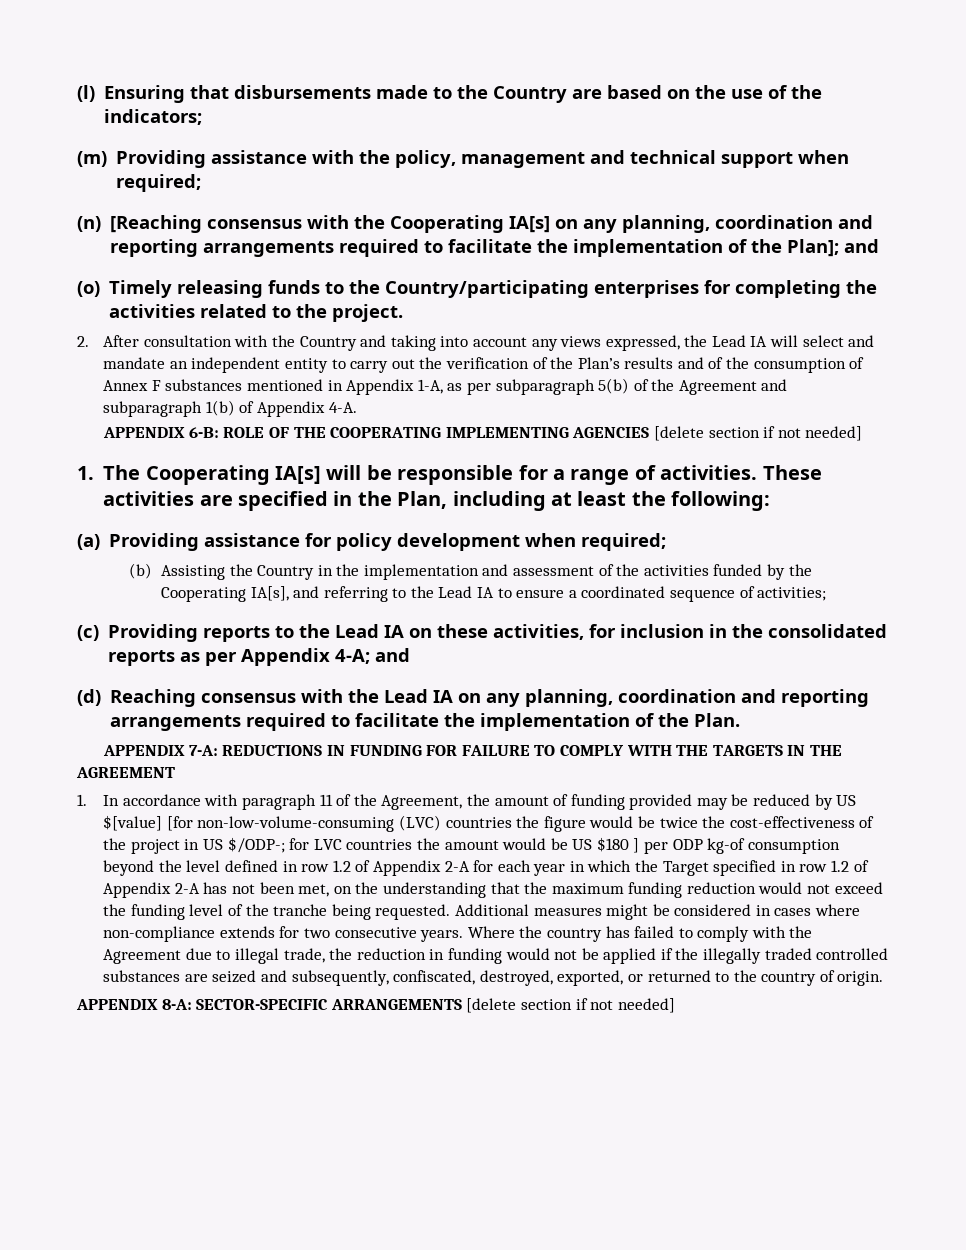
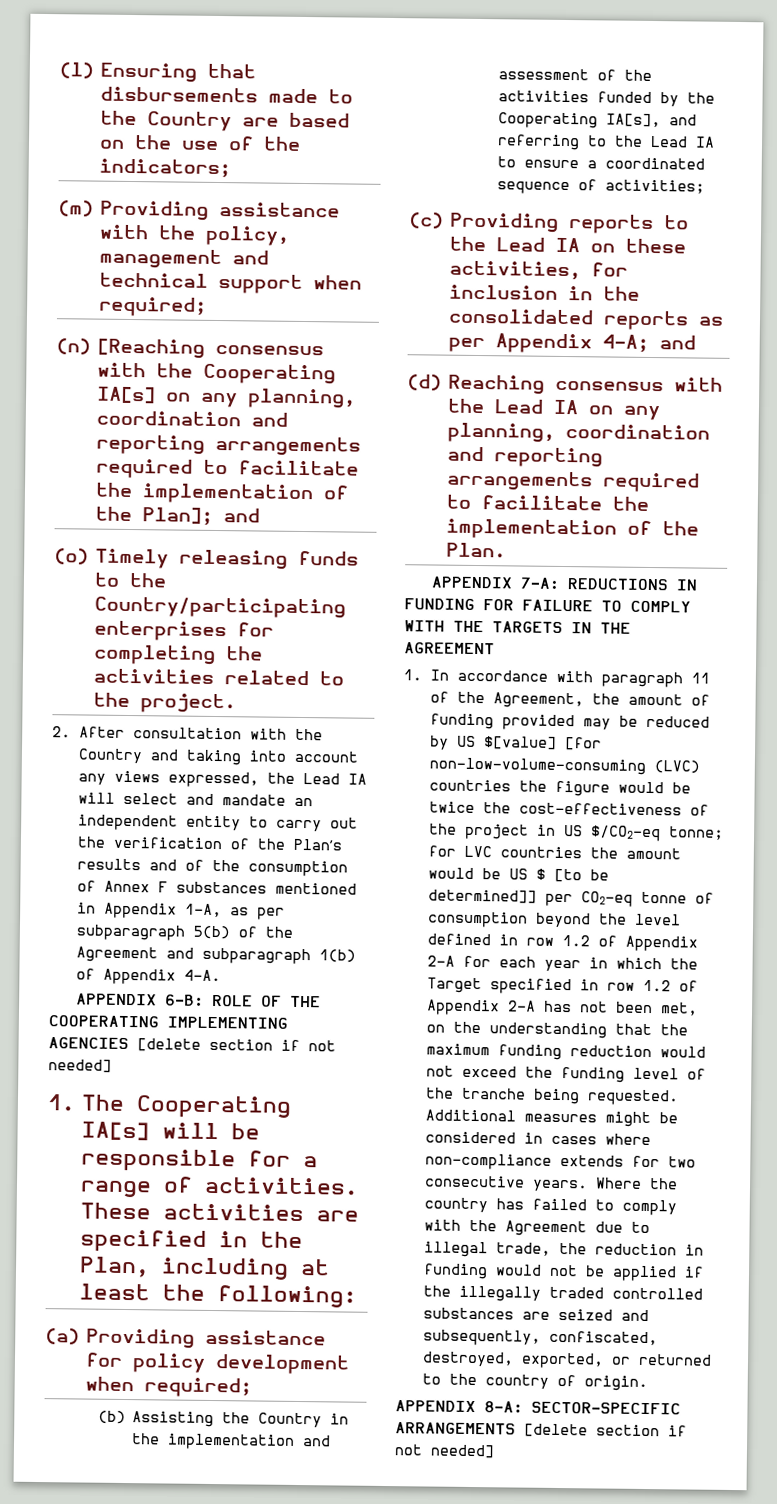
- 1. In accordance with paragraph 11 of the Agreement, the amount of funding provided may be reduced by US $[value] [for non-low-volume-consuming (LVC) countries the figure would be twice the cost-effectiveness of the project in US $/ODP-;
+ 1. In accordance with paragraph 11 of the Agreement, the amount of funding provided may be reduced by US $[value] [for non-low-volume-consuming (LVC) countries the figure would be twice the cost-effectiveness of the project in US $/CO2-eq tonne;
- for LVC countries the amount would be US $180 ] per ODP kg-of consumption beyond the level defined in row 1.2 of Appendix 2-A for each year in which the Target specified in row 1.2 of Appendix 2-A has not been met, on the understanding that the maximum funding reduction would not exceed the funding level of the tranche being requested.
+ for LVC countries the amount would be US $ [to be determined]] per CO2-eq tonne of consumption beyond the level defined in row 1.2 of Appendix 2-A for each year in which the Target specified in row 1.2 of Appendix 2-A has not been met, on the understanding that the maximum funding reduction would not exceed the funding level of the tranche being requested.

